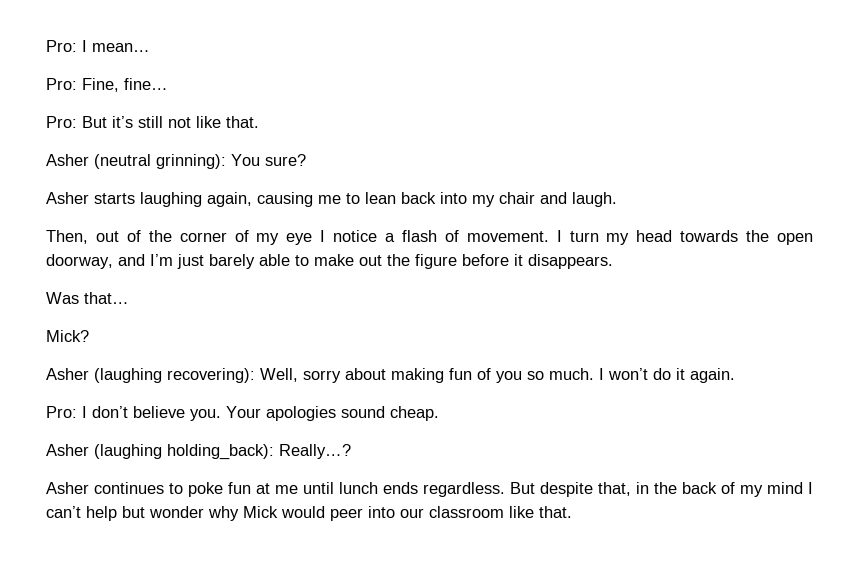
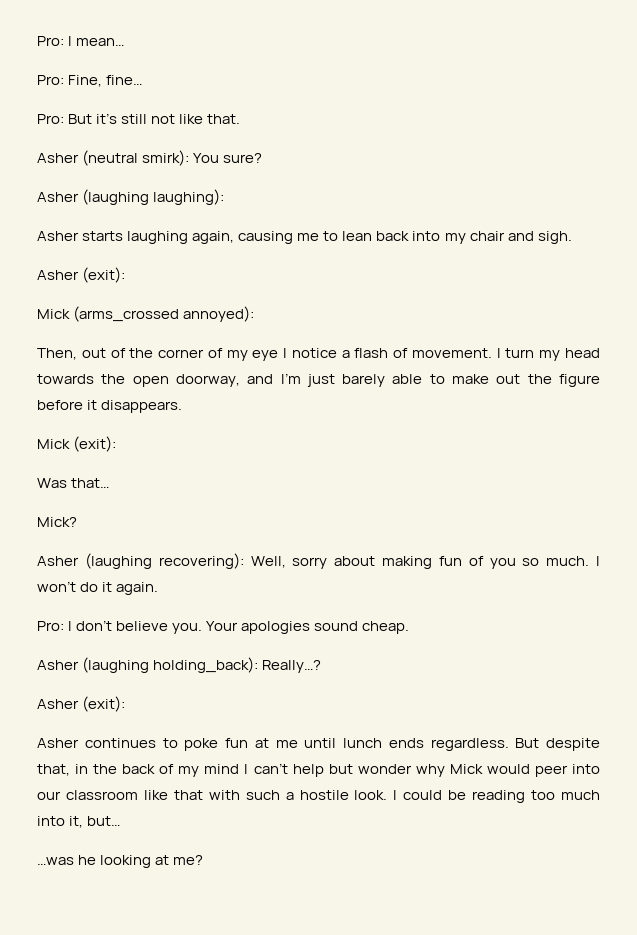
- Asher (neutral grinning): You sure?
+ Asher (neutral smirk): You sure?
+ Asher (laughing laughing):
- Asher starts laughing again, causing me to lean back into my chair and laugh.
+ Asher starts laughing again, causing me to lean back into my chair and sigh.
+ Asher (exit):
+ Mick (arms_crossed annoyed):
+ Mick (exit):
  Asher (laughing holding_back): Really…?
+ Asher (exit):
- But despite that, in the back of my mind I can’t help but wonder why Mick would peer into our classroom like that.
+ But despite that, in the back of my mind I can’t help but wonder why Mick would peer into our classroom like that with such a hostile look. I could be reading too much into it, but…
+ …was he looking at me?

